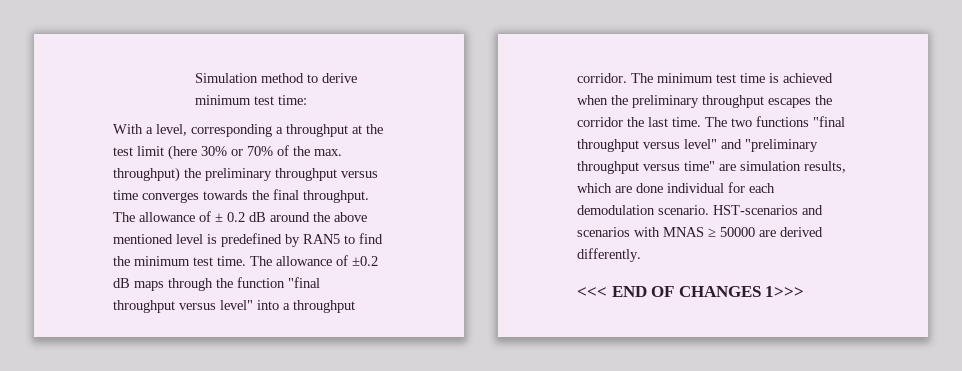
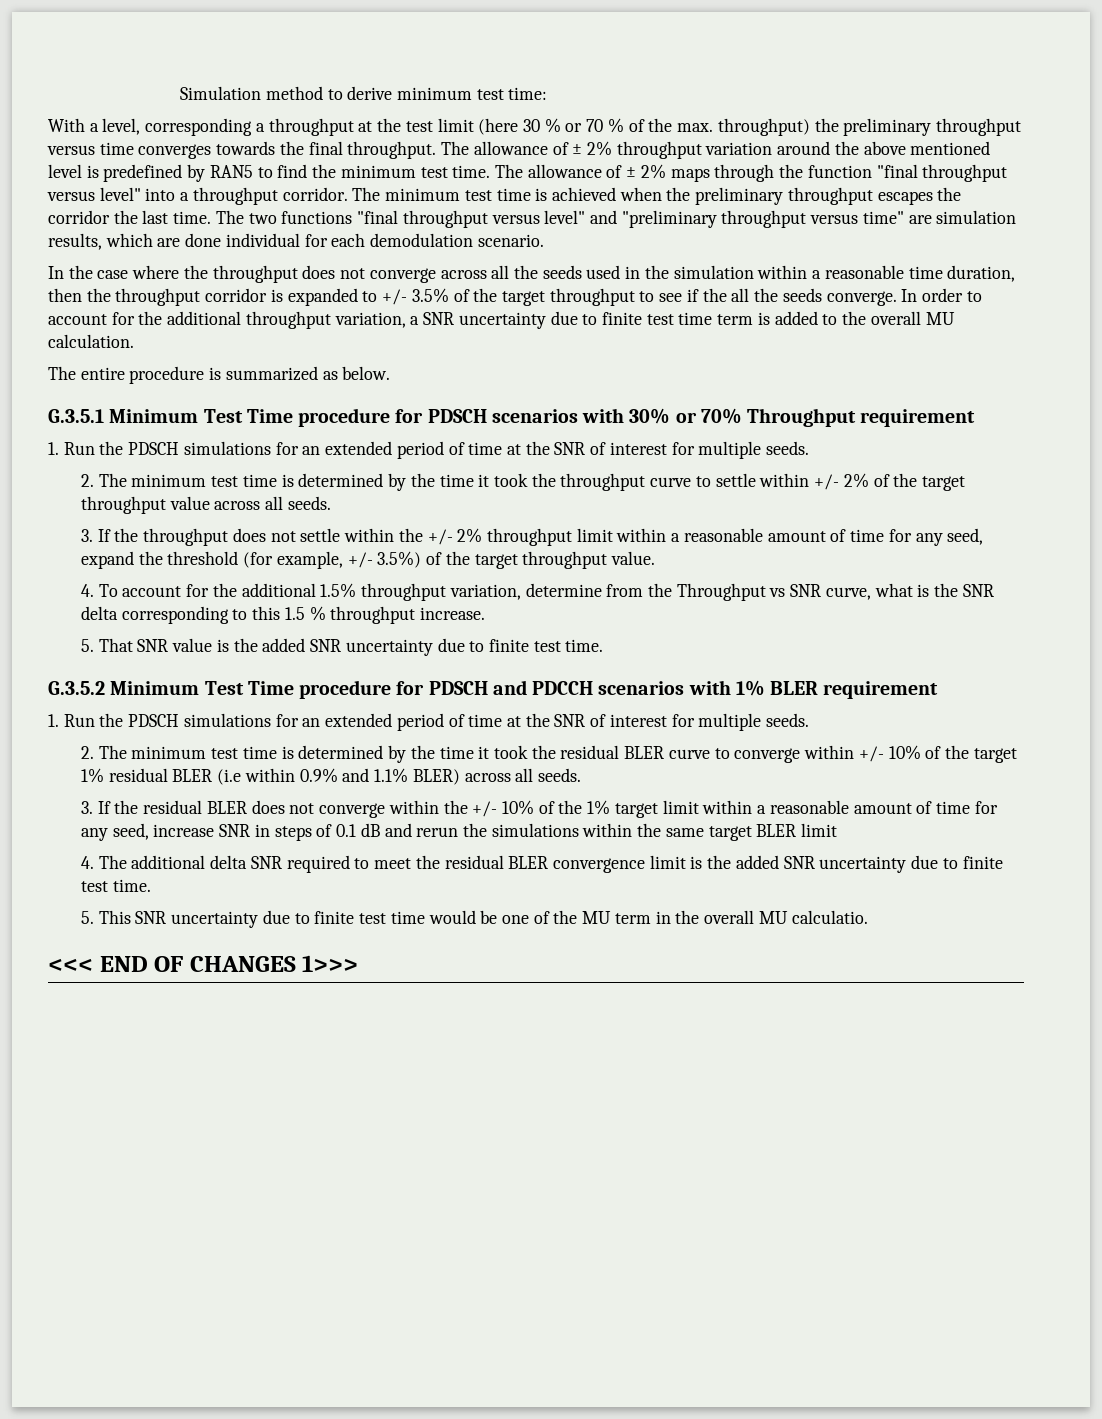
- With a level, corresponding a throughput at the test limit (here 30% or 70% of the max. throughput) the preliminary throughput versus time converges towards the final throughput.
+ With a level, corresponding a throughput at the test limit (here 30 % or 70 % of the max. throughput) the preliminary throughput versus time converges towards the final throughput.
- The allowance of ± 0.2 dB around the above mentioned level is predefined by RAN5 to find the minimum test time.
+ The allowance of ± 2% throughput variation around the above mentioned level is predefined by RAN5 to find the minimum test time.
- The allowance of ±0.2 dB maps through the function "final throughput versus level" into a throughput corridor.
+ The allowance of ± 2% maps through the function "final throughput versus level" into a throughput corridor.
- The two functions "final throughput versus level" and "preliminary throughput versus time" are simulation results, which are done individual for each demodulation scenario. HST-scenarios and scenarios with MNAS ≥ 50000 are derived differently.
+ The two functions "final throughput versus level" and "preliminary throughput versus time" are simulation results, which are done individual for each demodulation scenario.
+ In the case where the throughput does not converge across all the seeds used in the simulation within a reasonable time duration, then the throughput corridor is expanded to +/- 3.5% of the target throughput to see if the all the seeds converge. In order to account for the additional throughput variation, a SNR uncertainty due to finite test time term is added to the overall MU calculation.
+ The entire procedure is summarized as below.
+ G.3.5.1 Minimum Test Time procedure for PDSCH scenarios with 30% or 70% Throughput requirement
+ 1. Run the PDSCH simulations for an extended period of time at the SNR of interest for multiple seeds.
+ 2. The minimum test time is determined by the time it took the throughput curve to settle within +/- 2% of the target throughput value across all seeds.
+ 3. If the throughput does not settle within the +/- 2% throughput limit within a reasonable amount of time for any seed, expand the threshold (for example, +/- 3.5%) of the target throughput value.
+ 4. To account for the additional 1.5% throughput variation, determine from the Throughput vs SNR curve, what is the SNR delta corresponding to this 1.5 % throughput increase.
+ 5. That SNR value is the added SNR uncertainty due to finite test time.
+ G.3.5.2 Minimum Test Time procedure for PDSCH and PDCCH scenarios with 1% BLER requirement
+ 1. Run the PDSCH simulations for an extended period of time at the SNR of interest for multiple seeds.
+ 2. The minimum test time is determined by the time it took the residual BLER curve to converge within +/- 10% of the target 1% residual BLER (i.e within 0.9% and 1.1% BLER) across all seeds.
+ 3. If the residual BLER does not converge within the +/- 10% of the 1% target limit within a reasonable amount of time for any seed, increase SNR in steps of 0.1 dB and rerun the simulations within the same target BLER limit
+ 4. The additional delta SNR required to meet the residual BLER convergence limit is the added SNR uncertainty due to finite test time.
+ 5. This SNR uncertainty due to finite test time would be one of the MU term in the overall MU calculatio.

